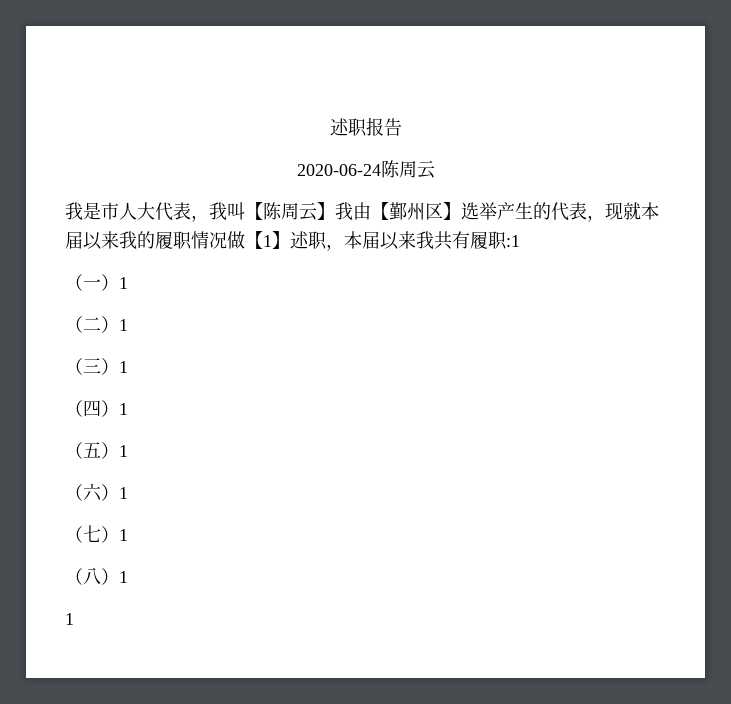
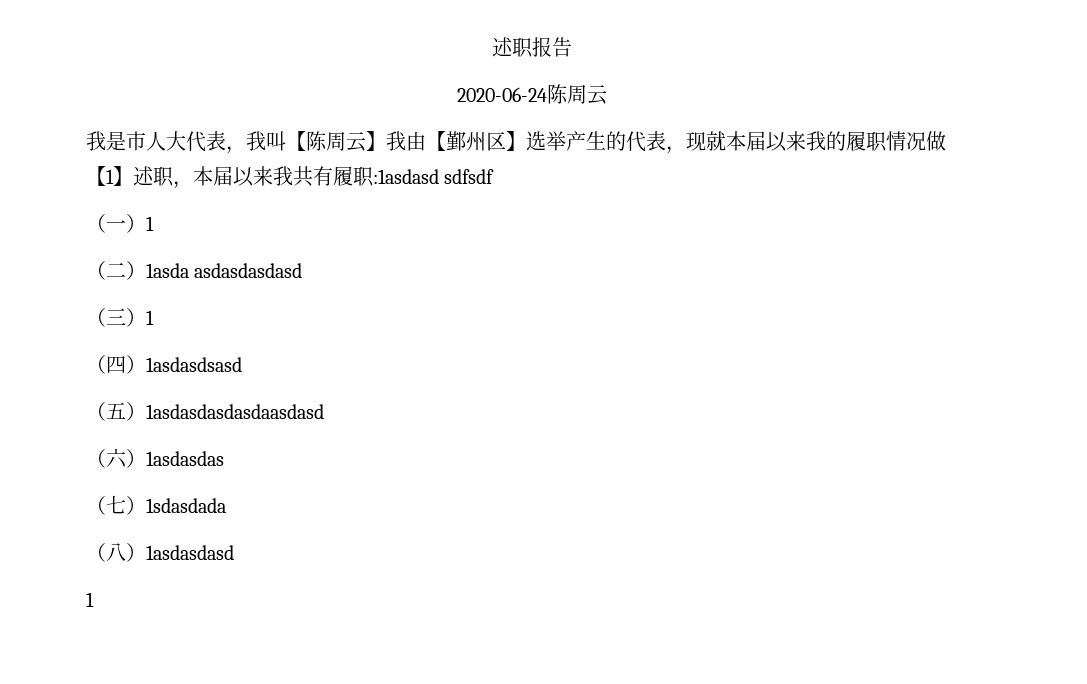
- 我是市人大代表，我叫【陈周云】我由【鄞州区】选举产生的代表，现就本届以来我的履职情况做【1】述职，本届以来我共有履职:1
+ 我是市人大代表，我叫【陈周云】我由【鄞州区】选举产生的代表，现就本届以来我的履职情况做【1】述职，本届以来我共有履职:1asdasd sdfsdf
- （二）1
+ （二）1asda asdasdasdasd
- （四）1
+ （四）1asdasdsasd
- （五）1
+ （五）1asdasdasdasdaasdasd
- （六）1
+ （六）1asdasdas
- （七）1
+ （七）1sdasdada
- （八）1
+ （八）1asdasdasd

